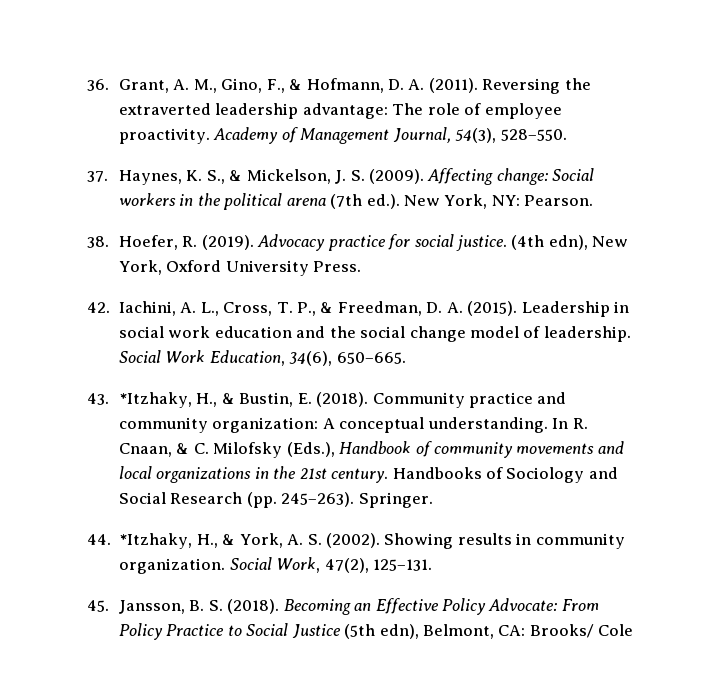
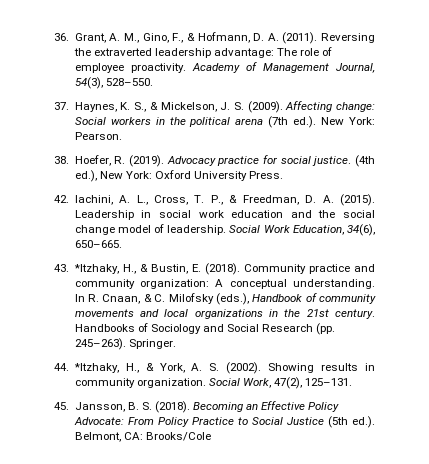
- Affecting change: Social workers in the political arena (7th ed.). New York, NY: Pearson.
+ Affecting change: Social workers in the political arena (7th ed.). New York: Pearson.
- (4th edn), New York, Oxford University Press.
+ (4th ed.), New York: Oxford University Press.
- In R. Cnaan, & C. Milofsky (Eds.), Handbook of community movements and local organizations in the 21st century.
+ In R. Cnaan, & C. Milofsky (eds.), Handbook of community movements and local organizations in the 21st century.
- Becoming an Effective Policy Advocate: From Policy Practice to Social Justice (5th edn), Belmont, CA: Brooks/ Cole
+ Becoming an Effective Policy Advocate: From Policy Practice to Social Justice (5th ed.). Belmont, CA: Brooks/Cole

